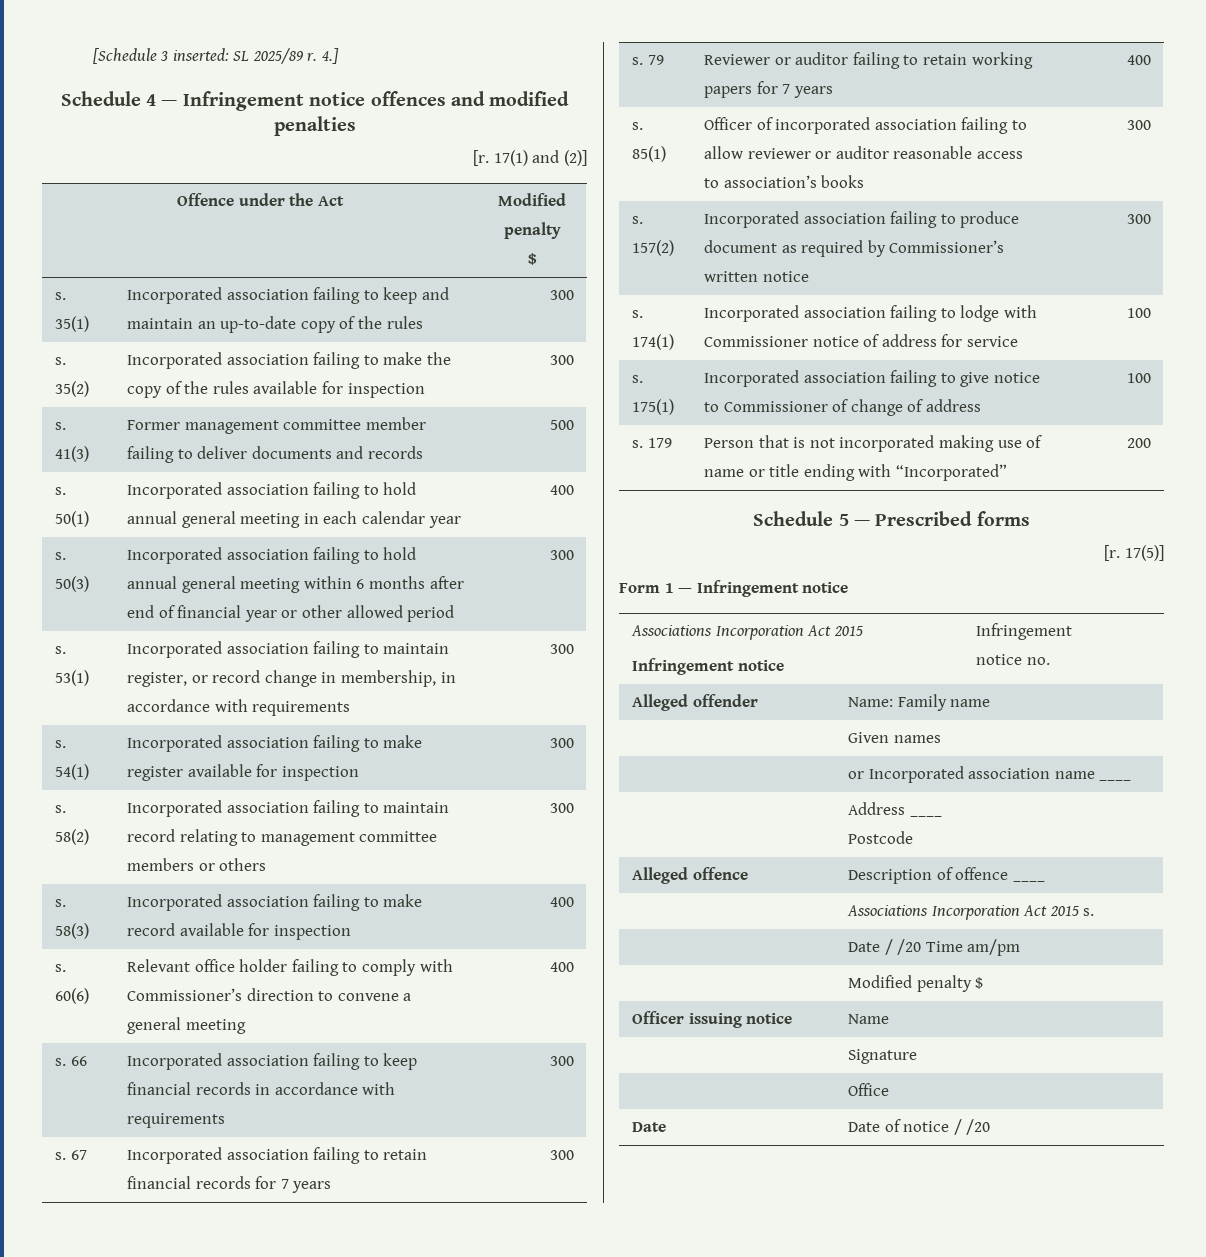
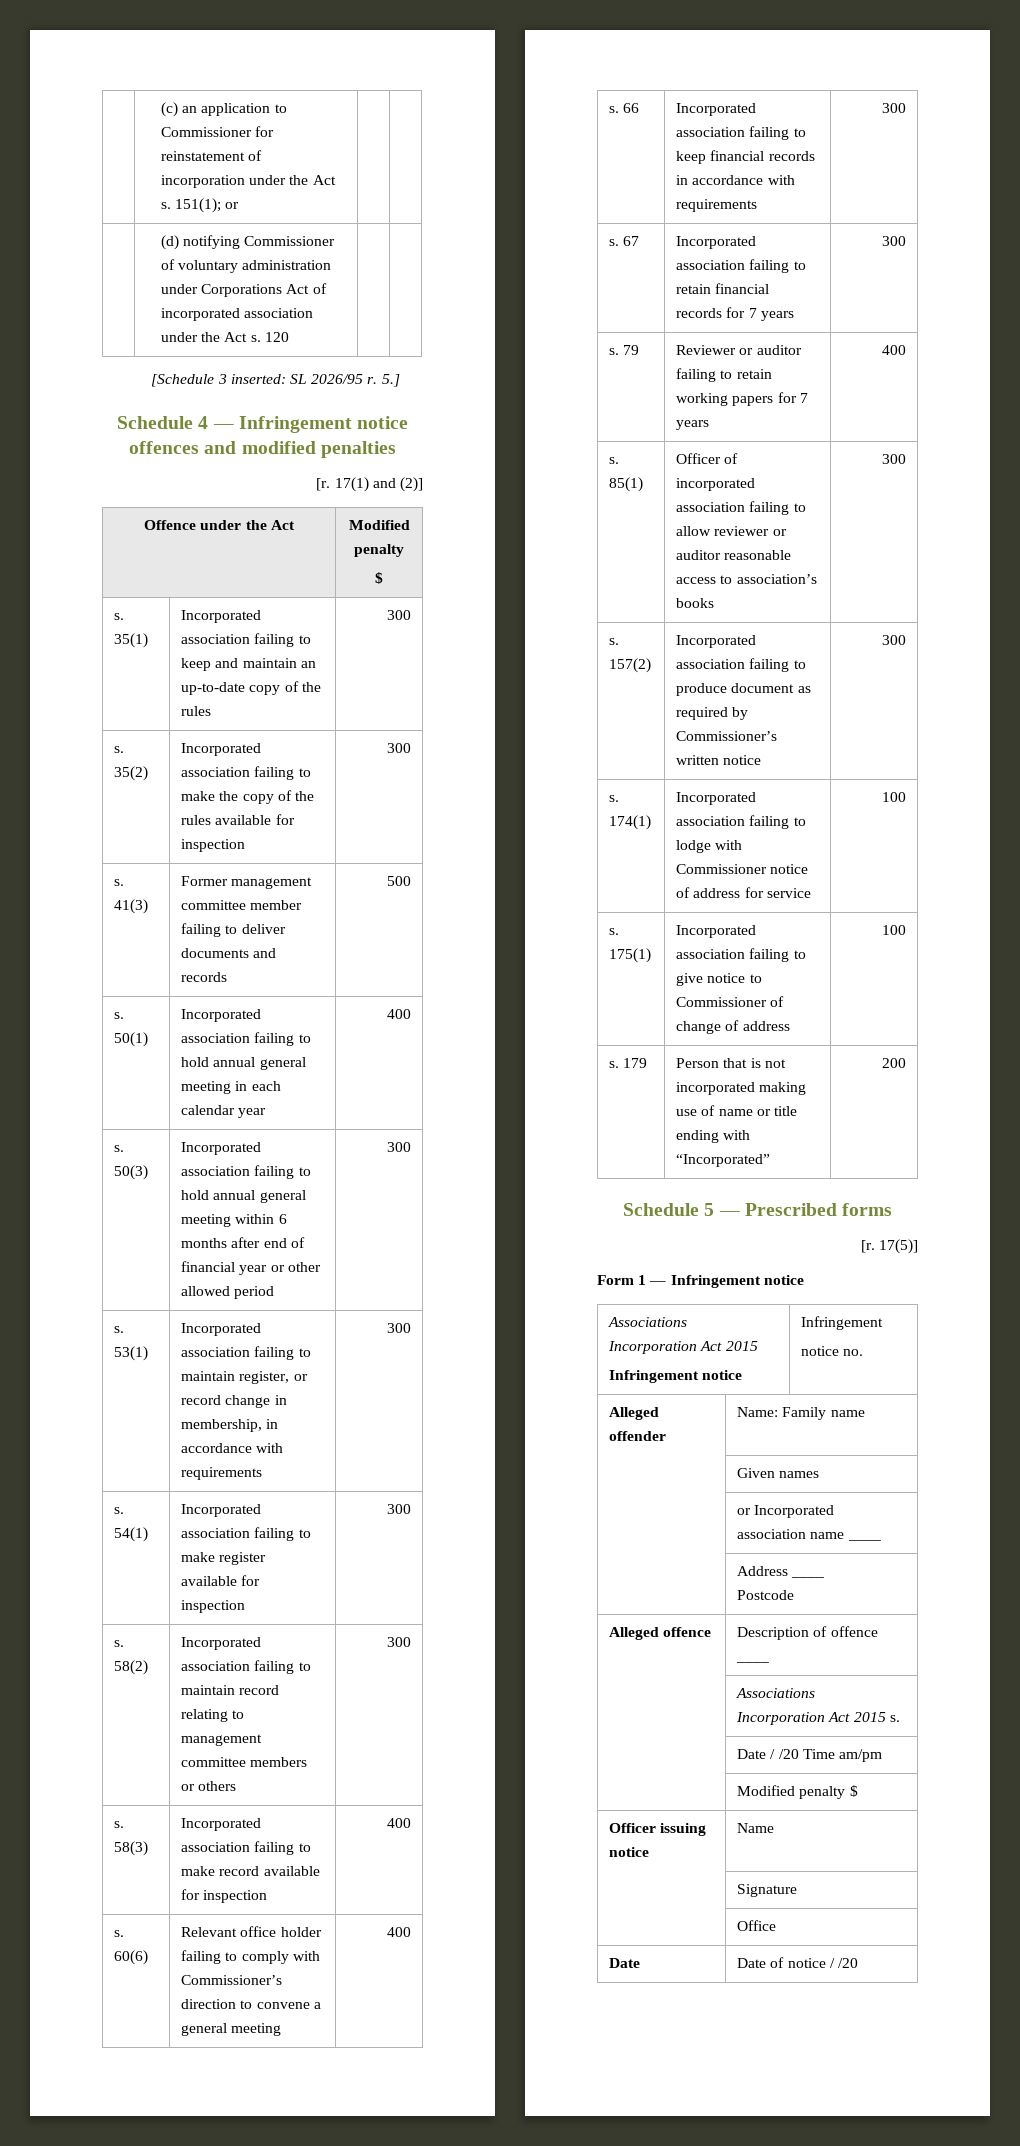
+ | (c) an application to Commissioner for reinstatement of incorporation under the Act s. 151(1); or | |
+ | (d) notifying Commissioner of voluntary administration under Corporations Act of incorporated association under the Act s. 120 | |
- [Schedule 3 inserted: SL 2025/89 r. 4.]
+ [Schedule 3 inserted: SL 2026/95 r. 5.]

